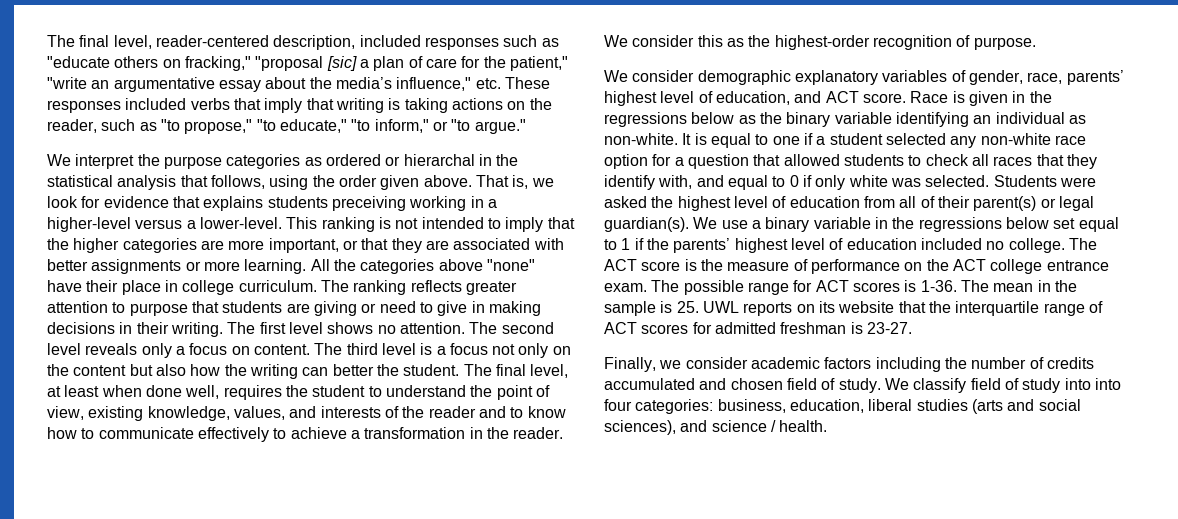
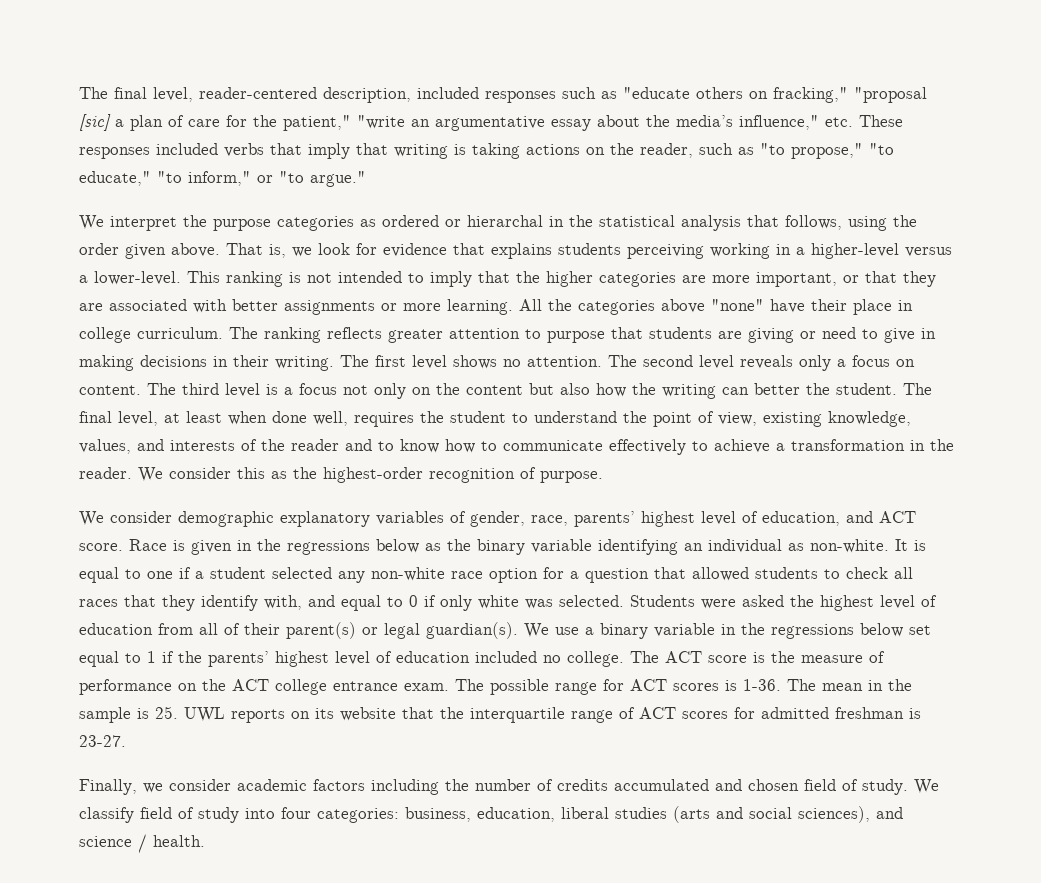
- That is, we look for evidence that explains students preceiving working in a higher-level versus a lower-level.
+ That is, we look for evidence that explains students perceiving working in a higher-level versus a lower-level.
- We classify field of study into into four categories: business, education, liberal studies (arts and social sciences), and science / health.
+ We classify field of study into four categories: business, education, liberal studies (arts and social sciences), and science / health.

